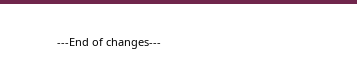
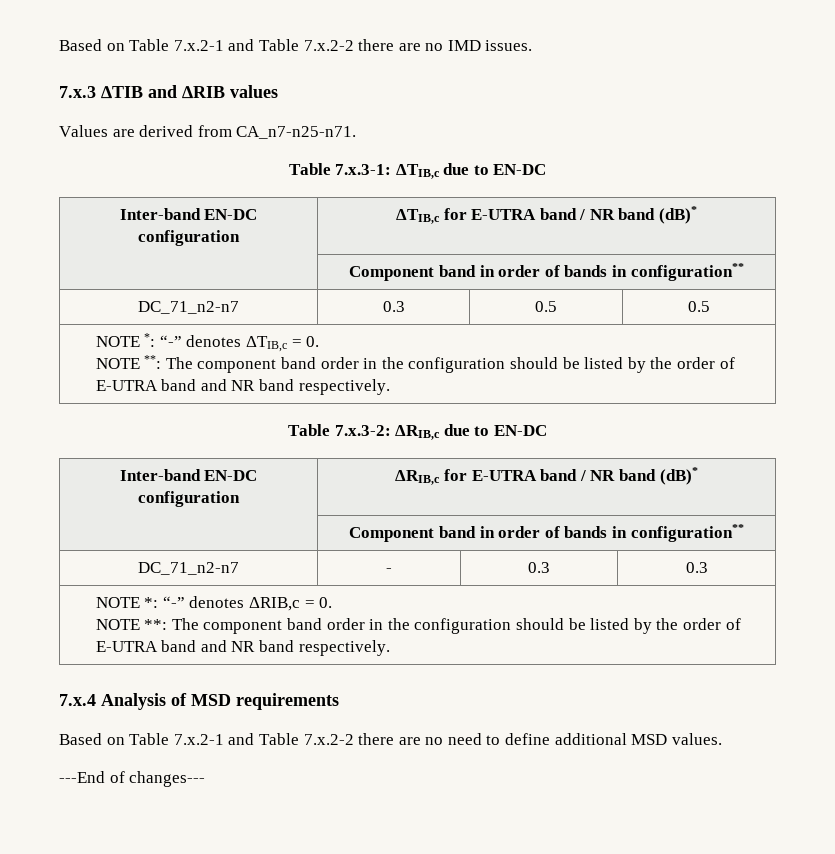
+ Based on Table 7.x.2-1 and Table 7.x.2-2 there are no IMD issues.
+ 7.x.3 ∆TIB and ∆RIB values
+ Values are derived from CA_n7-n25-n71.
+ Table 7.x.3-1: ΔTIB,c due to EN-DC
+ Inter-band EN-DC configuration | ΔTIB,c for E-UTRA band / NR band (dB)*
+ | Component band in order of bands in configuration**
+ DC_71_n2-n7 | 0.3 | 0.5 | 0.5
+ NOTE *: “-” denotes ΔTIB,c = 0.
+ NOTE **: The component band order in the configuration should be listed by the order of E-UTRA band and NR band respectively.
+ Table 7.x.3-2: ΔRIB,c due to EN-DC
+ Inter-band EN-DC configuration | ΔRIB,c for E-UTRA band / NR band (dB)*
+ | Component band in order of bands in configuration**
+ DC_71_n2-n7 | - | 0.3 | 0.3
+ NOTE *: “-” denotes ΔRIB,c = 0.
+ NOTE **: The component band order in the configuration should be listed by the order of E-UTRA band and NR band respectively.
+ 7.x.4 Analysis of MSD requirements
+ Based on Table 7.x.2-1 and Table 7.x.2-2 there are no need to define additional MSD values.

